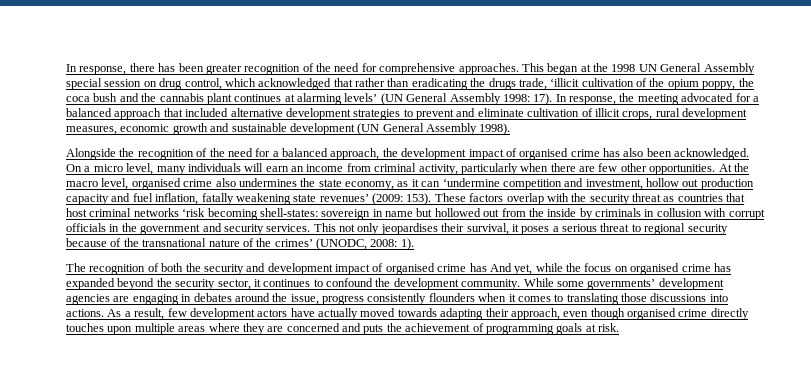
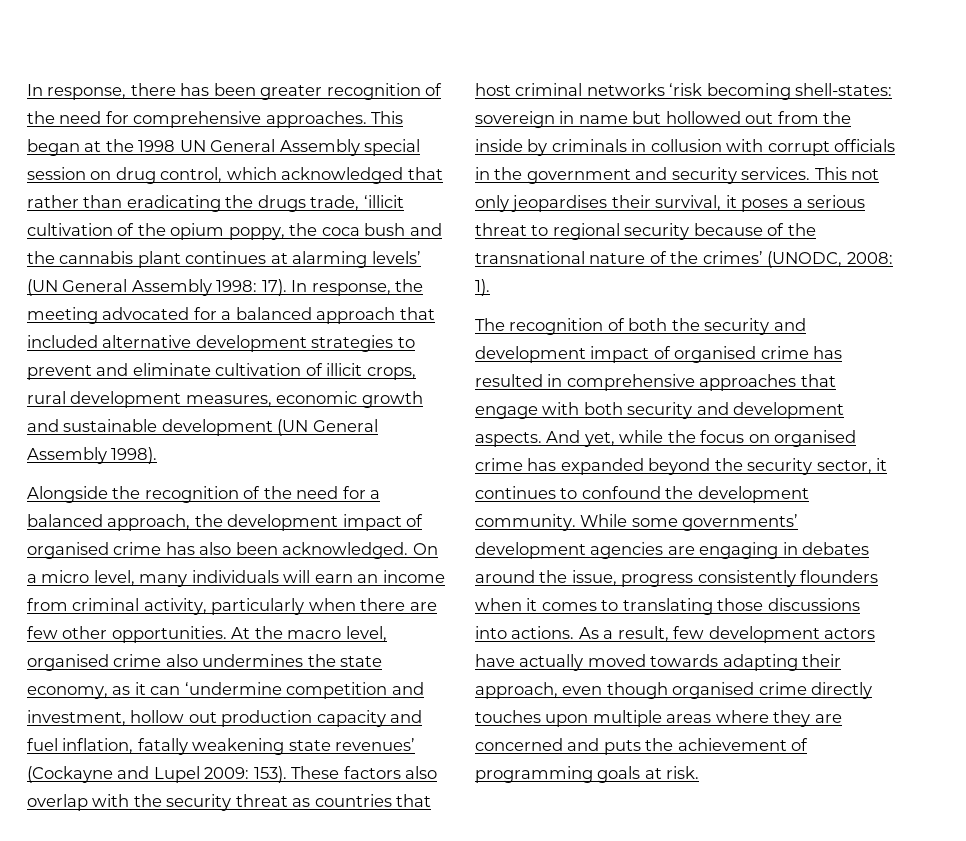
- At the macro level, organised crime also undermines the state economy, as it can ‘undermine competition and investment, hollow out production capacity and fuel inflation, fatally weakening state revenues’ (2009: 153).
+ At the macro level, organised crime also undermines the state economy, as it can ‘undermine competition and investment, hollow out production capacity and fuel inflation, fatally weakening state revenues’ (Cockayne and Lupel 2009: 153).
- These factors overlap with the security threat as countries that host criminal networks ‘risk becoming shell-states: sovereign in name but hollowed out from the inside by criminals in collusion with corrupt officials in the government and security services.
+ These factors also overlap with the security threat as countries that host criminal networks ‘risk becoming shell-states: sovereign in name but hollowed out from the inside by criminals in collusion with corrupt officials in the government and security services.
- The recognition of both the security and development impact of organised crime has And yet, while the focus on organised crime has expanded beyond the security sector, it continues to confound the development community.
+ The recognition of both the security and development impact of organised crime has resulted in comprehensive approaches that engage with both security and development aspects. And yet, while the focus on organised crime has expanded beyond the security sector, it continues to confound the development community.

